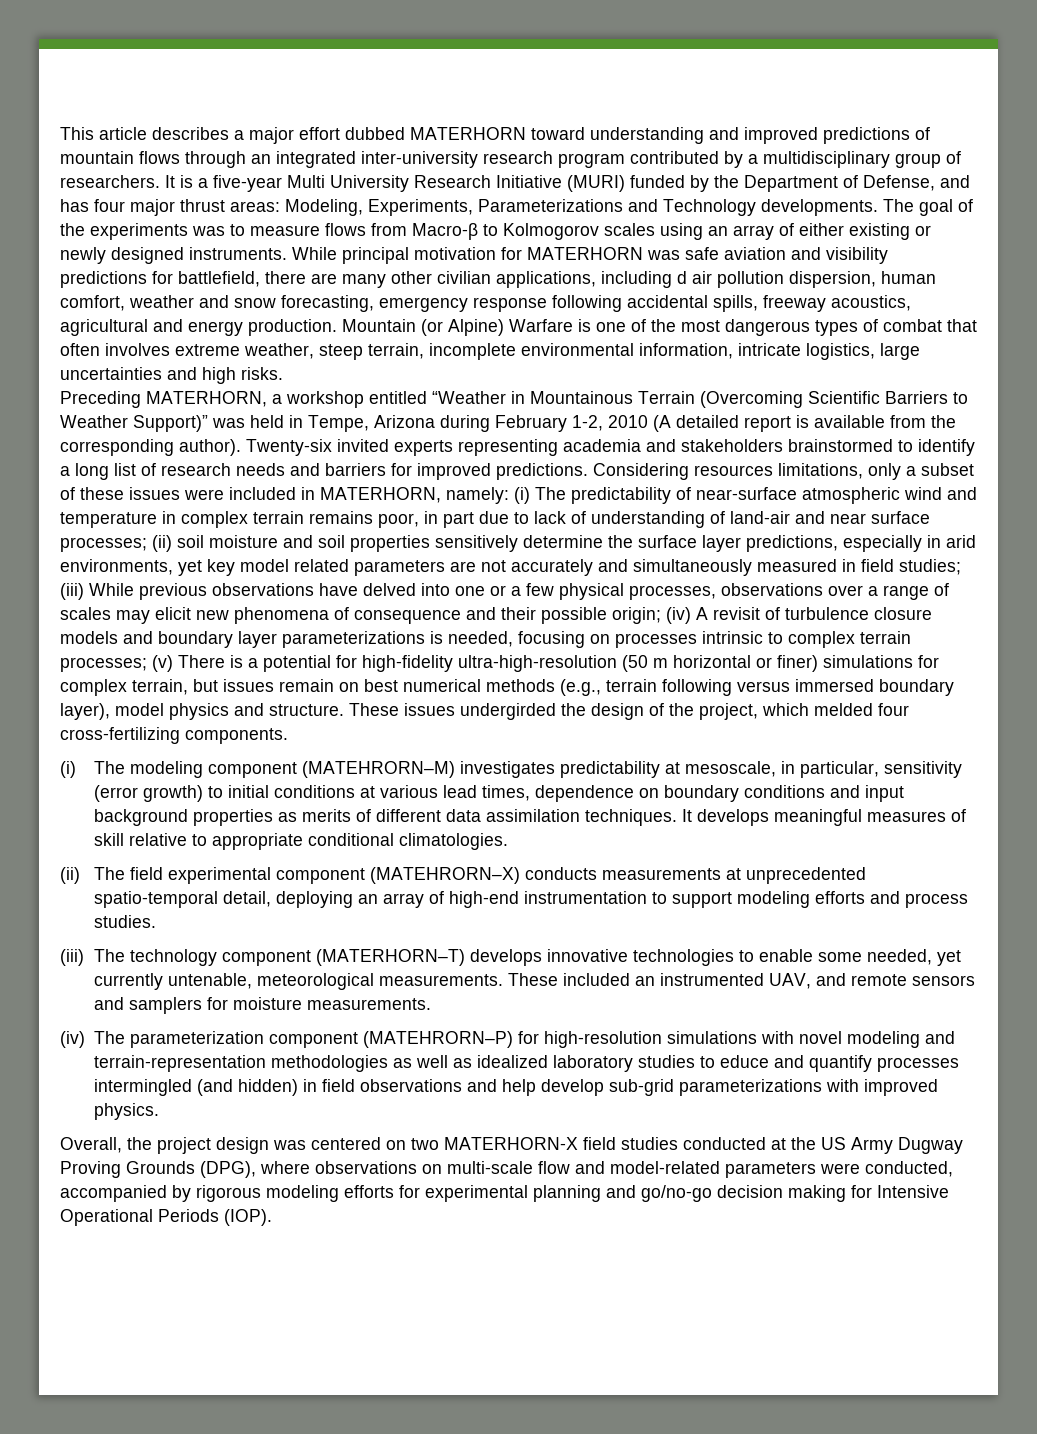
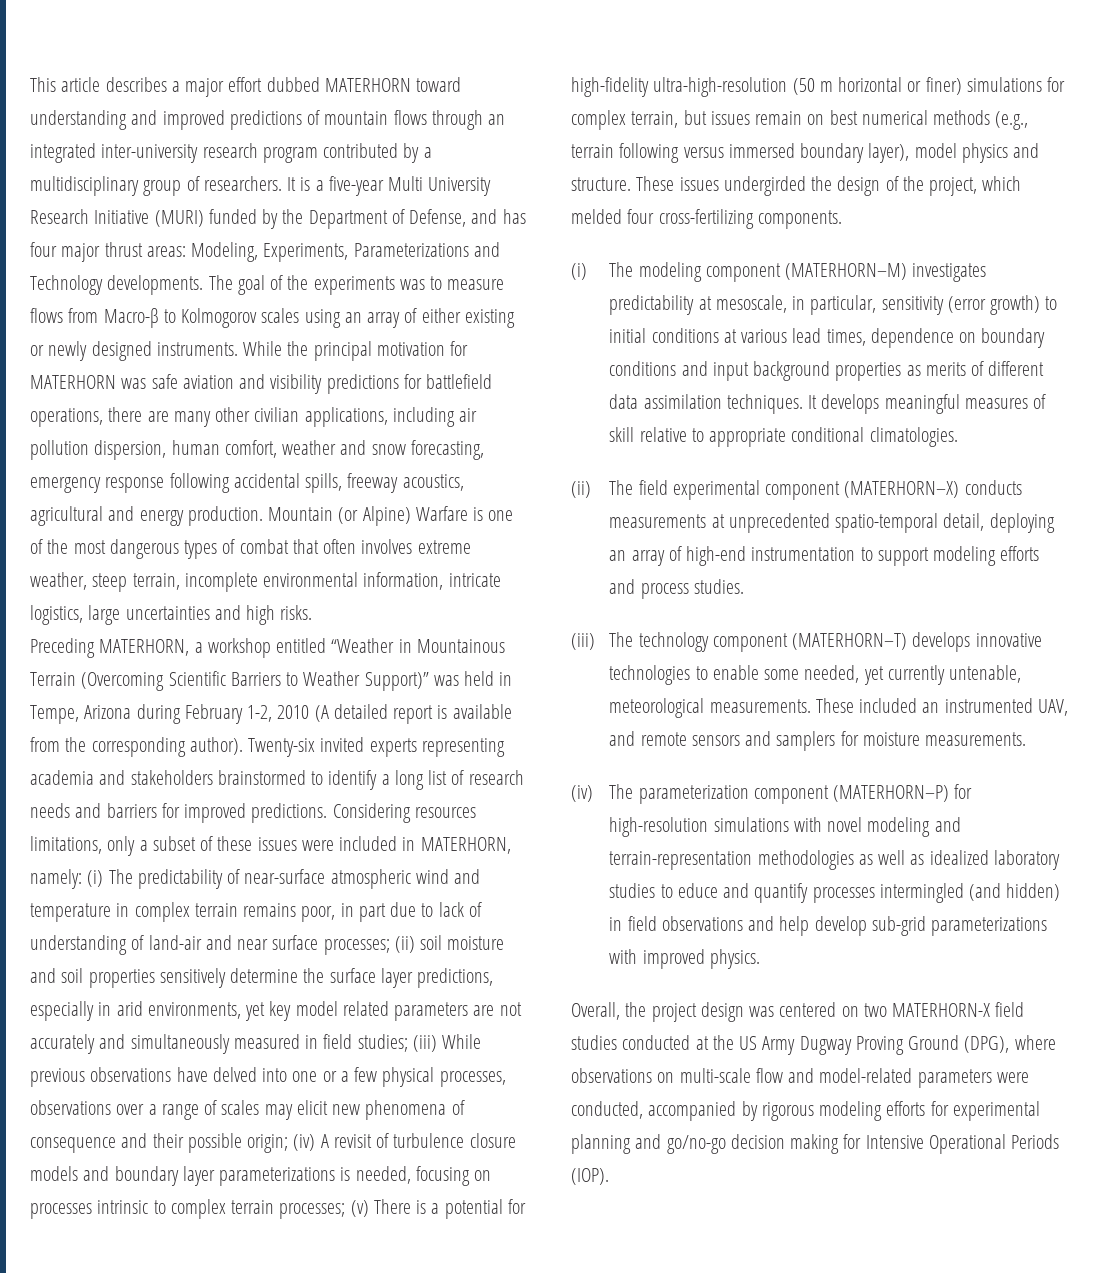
- While principal motivation for MATERHORN was safe aviation and visibility predictions for battlefield, there are many other civilian applications, including d air pollution dispersion, human comfort, weather and snow forecasting, emergency response following accidental spills, freeway acoustics, agricultural and energy production.
+ While the principal motivation for MATERHORN was safe aviation and visibility predictions for battlefield operations, there are many other civilian applications, including air pollution dispersion, human comfort, weather and snow forecasting, emergency response following accidental spills, freeway acoustics, agricultural and energy production.
- (i) The modeling component (MATEHRORN–M) investigates predictability at mesoscale, in particular, sensitivity (error growth) to initial conditions at various lead times, dependence on boundary conditions and input background properties as merits of different data assimilation techniques.
+ (i) The modeling component (MATERHORN–M) investigates predictability at mesoscale, in particular, sensitivity (error growth) to initial conditions at various lead times, dependence on boundary conditions and input background properties as merits of different data assimilation techniques.
- (ii) The field experimental component (MATEHRORN–X) conducts measurements at unprecedented spatio-temporal detail, deploying an array of high-end instrumentation to support modeling efforts and process studies.
+ (ii) The field experimental component (MATERHORN–X) conducts measurements at unprecedented spatio-temporal detail, deploying an array of high-end instrumentation to support modeling efforts and process studies.
- (iv) The parameterization component (MATEHRORN–P) for high-resolution simulations with novel modeling and terrain-representation methodologies as well as idealized laboratory studies to educe and quantify processes intermingled (and hidden) in field observations and help develop sub-grid parameterizations with improved physics.
+ (iv) The parameterization component (MATERHORN–P) for high-resolution simulations with novel modeling and terrain-representation methodologies as well as idealized laboratory studies to educe and quantify processes intermingled (and hidden) in field observations and help develop sub-grid parameterizations with improved physics.
- Overall, the project design was centered on two MATERHORN-X field studies conducted at the US Army Dugway Proving Grounds (DPG), where observations on multi-scale flow and model-related parameters were conducted, accompanied by rigorous modeling efforts for experimental planning and go/no-go decision making for Intensive Operational Periods (IOP).
+ Overall, the project design was centered on two MATERHORN-X field studies conducted at the US Army Dugway Proving Ground (DPG), where observations on multi-scale flow and model-related parameters were conducted, accompanied by rigorous modeling efforts for experimental planning and go/no-go decision making for Intensive Operational Periods (IOP).

